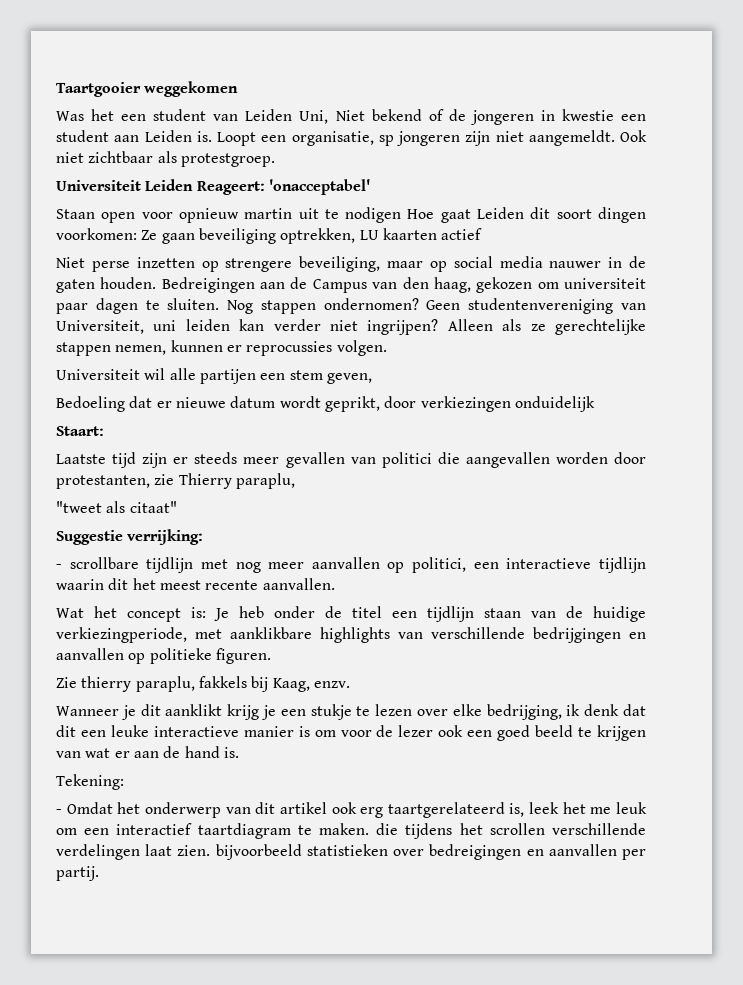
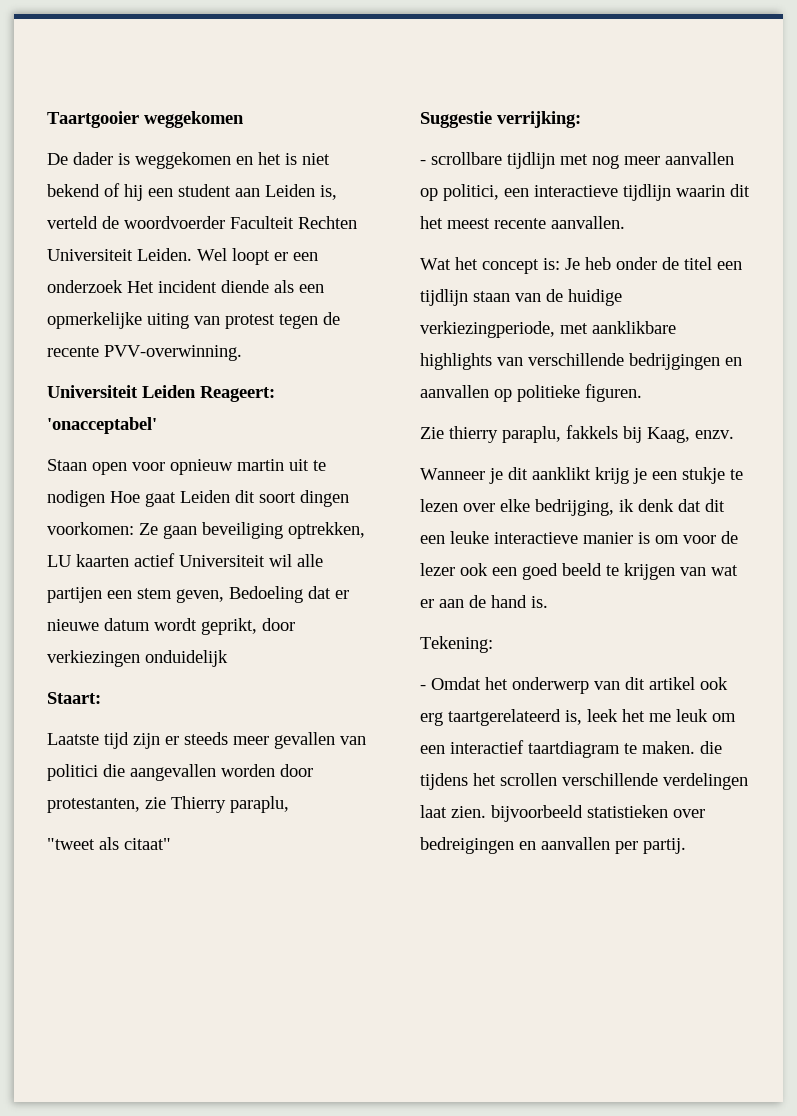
- Was het een student van Leiden Uni, Niet bekend of de jongeren in kwestie een student aan Leiden is. Loopt een organisatie, sp jongeren zijn niet aangemeldt. Ook niet zichtbaar als protestgroep.
+ De dader is weggekomen en het is niet bekend of hij een student aan Leiden is, verteld de woordvoerder Faculteit Rechten Universiteit Leiden. Wel loopt er een onderzoek Het incident diende als een opmerkelijke uiting van protest tegen de recente PVV-overwinning.
- Staan open voor opnieuw martin uit te nodigen Hoe gaat Leiden dit soort dingen voorkomen: Ze gaan beveiliging optrekken, LU kaarten actief
- Niet perse inzetten op strengere beveiliging, maar op social media nauwer in de gaten houden. Bedreigingen aan de Campus van den haag, gekozen om universiteit paar dagen te sluiten. Nog stappen ondernomen? Geen studentenvereniging van Universiteit, uni leiden kan verder niet ingrijpen? Alleen als ze gerechtelijke stappen nemen, kunnen er reprocussies volgen.
- Universiteit wil alle partijen een stem geven,
- Bedoeling dat er nieuwe datum wordt geprikt, door verkiezingen onduidelijk
+ Staan open voor opnieuw martin uit te nodigen Hoe gaat Leiden dit soort dingen voorkomen: Ze gaan beveiliging optrekken, LU kaarten actief Universiteit wil alle partijen een stem geven, Bedoeling dat er nieuwe datum wordt geprikt, door verkiezingen onduidelijk

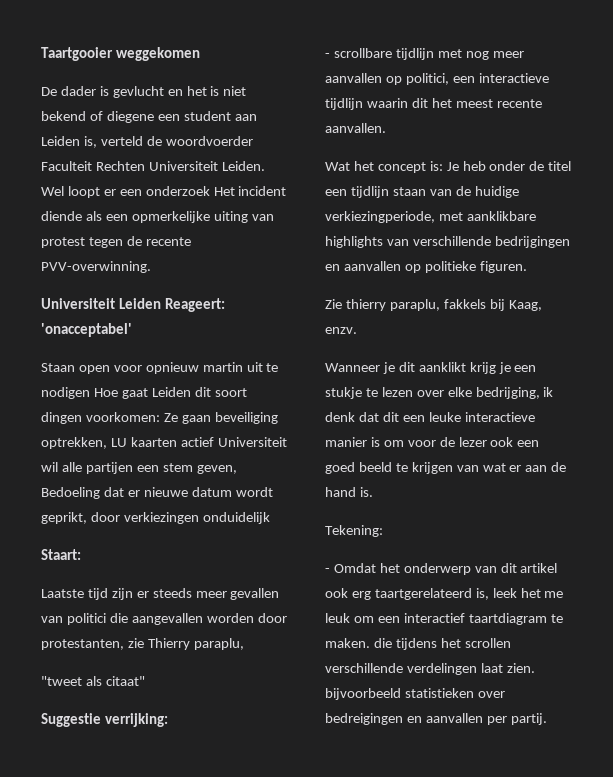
- De dader is weggekomen en het is niet bekend of hij een student aan Leiden is, verteld de woordvoerder Faculteit Rechten Universiteit Leiden.
+ De dader is gevlucht en het is niet bekend of diegene een student aan Leiden is, verteld de woordvoerder Faculteit Rechten Universiteit Leiden.

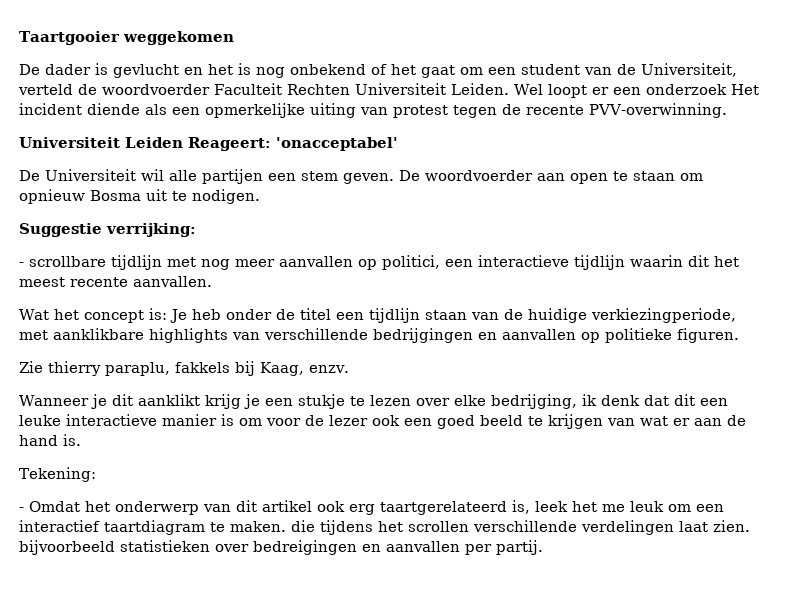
- De dader is gevlucht en het is niet bekend of diegene een student aan Leiden is, verteld de woordvoerder Faculteit Rechten Universiteit Leiden.
+ De dader is gevlucht en het is nog onbekend of het gaat om een student van de Universiteit, verteld de woordvoerder Faculteit Rechten Universiteit Leiden.
- Staan open voor opnieuw martin uit te nodigen Hoe gaat Leiden dit soort dingen voorkomen: Ze gaan beveiliging optrekken, LU kaarten actief Universiteit wil alle partijen een stem geven, Bedoeling dat er nieuwe datum wordt geprikt, door verkiezingen onduidelijk
- Staart:
- Laatste tijd zijn er steeds meer gevallen van politici die aangevallen worden door protestanten, zie Thierry paraplu,
- "tweet als citaat"
+ De Universiteit wil alle partijen een stem geven. De woordvoerder aan open te staan om opnieuw Bosma uit te nodigen.

